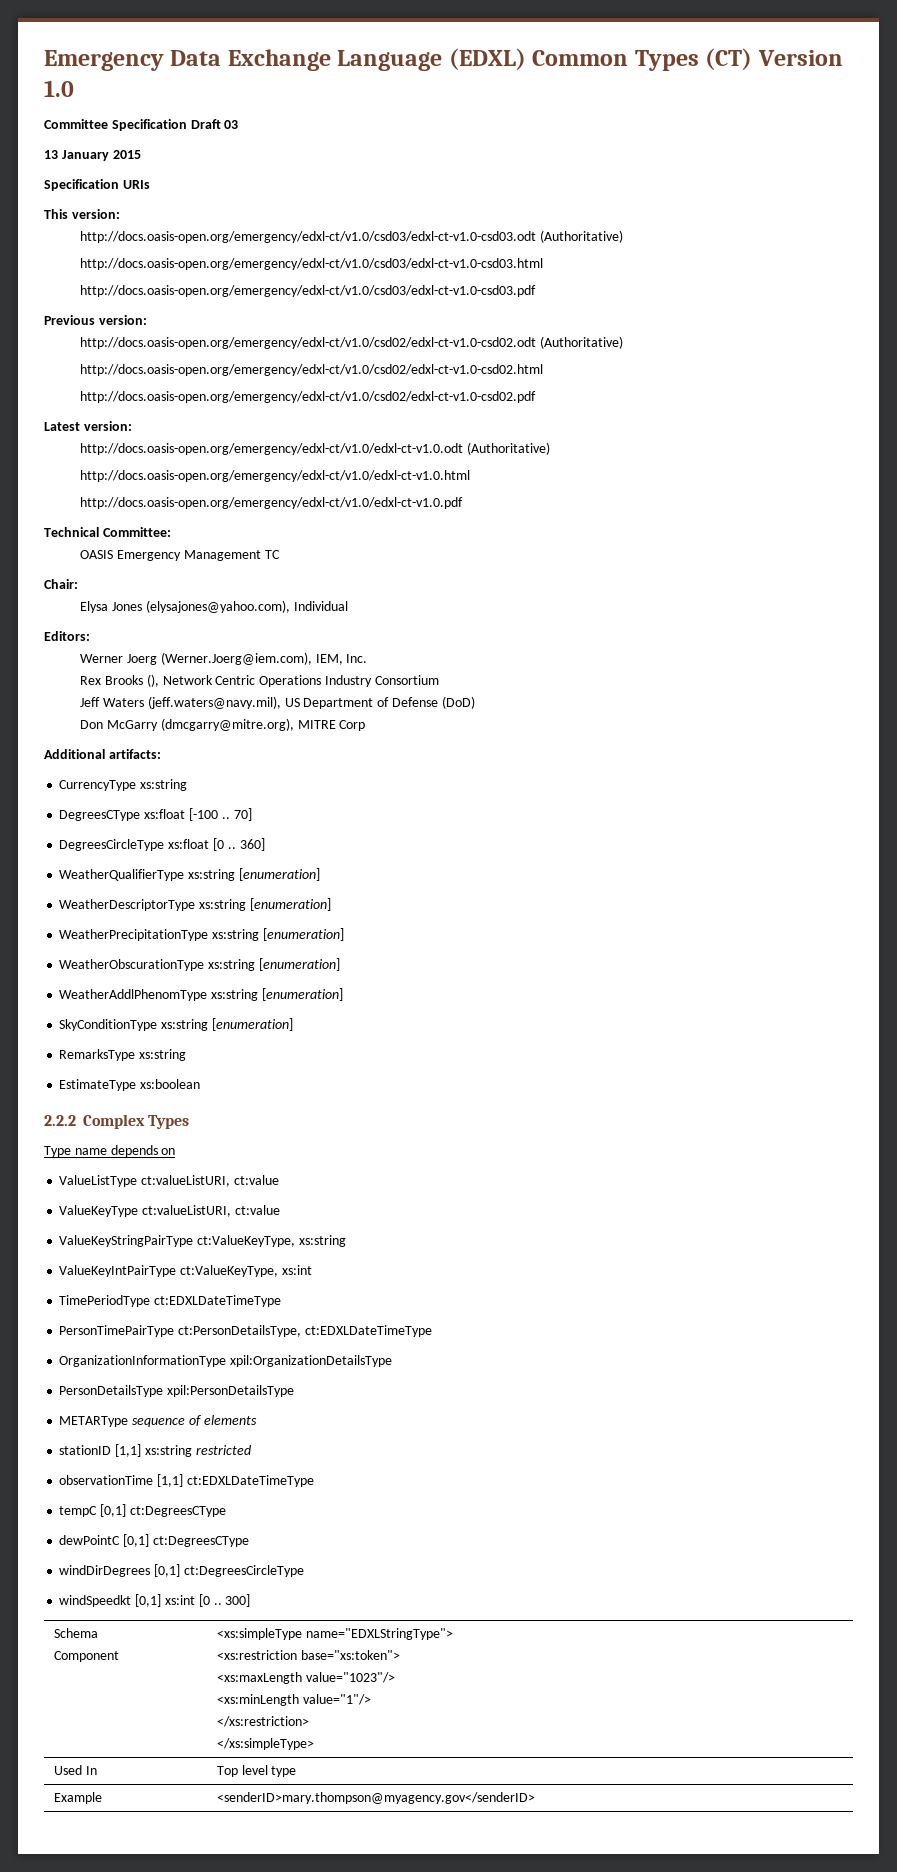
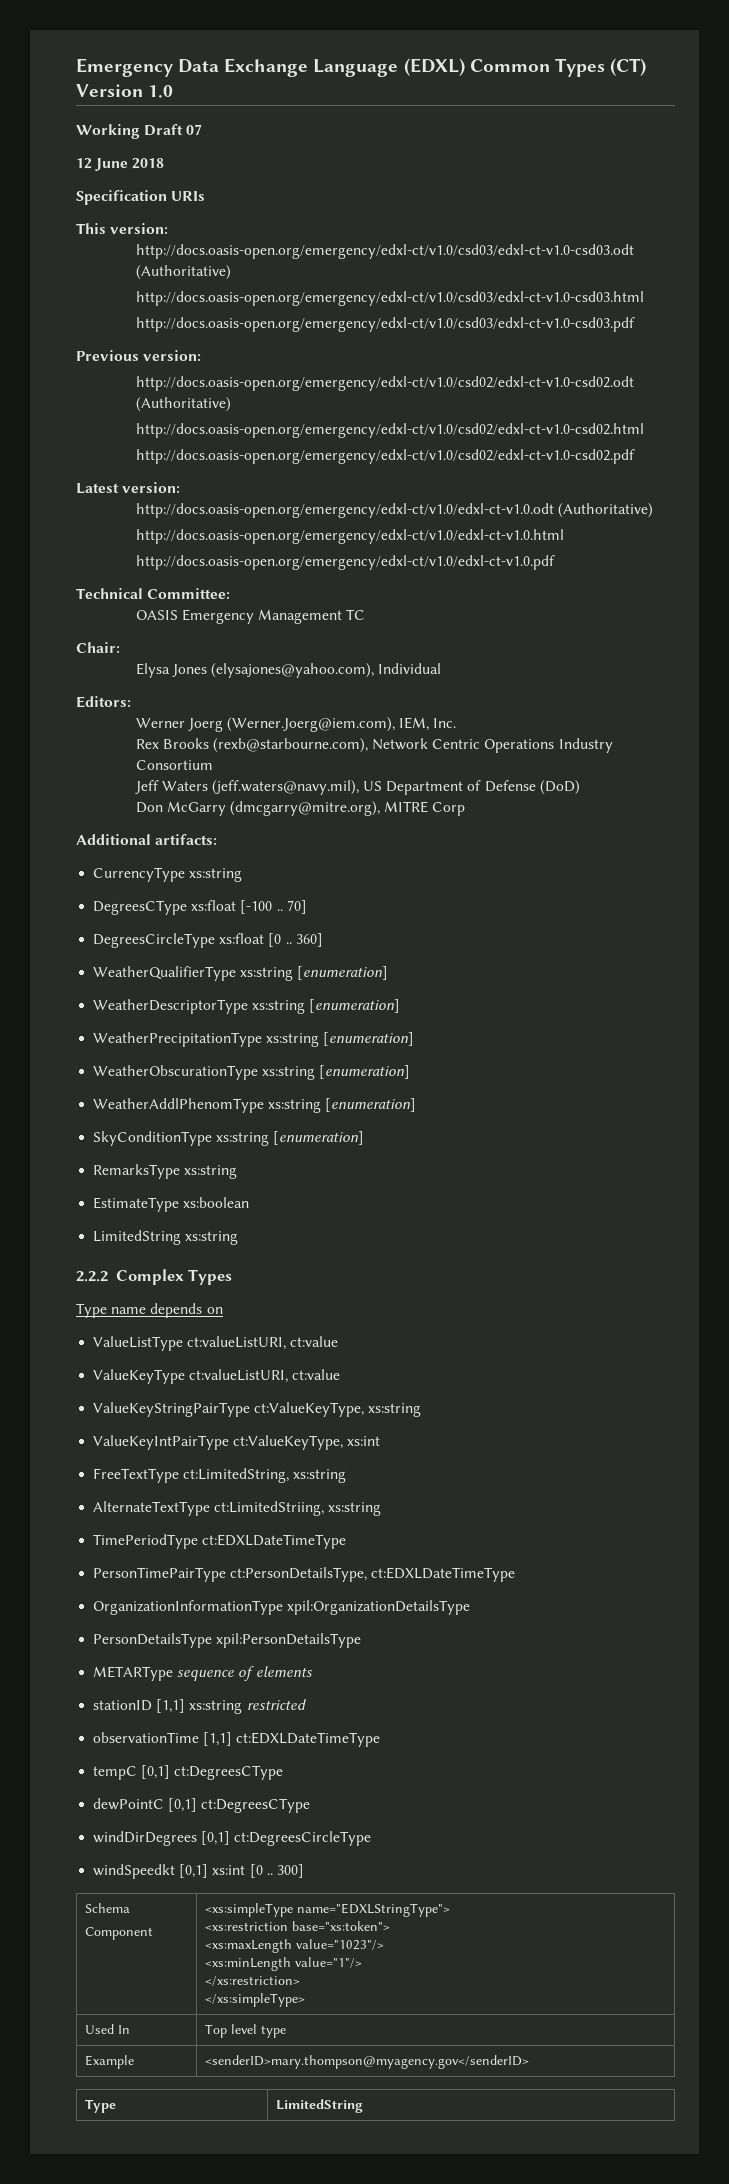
- Committee Specification Draft 03
- 13 January 2015
+ Working Draft 07
+ 12 June 2018
- Rex Brooks (), Network Centric Operations Industry Consortium
+ Rex Brooks (rexb@starbourne.com), Network Centric Operations Industry Consortium
+ LimitedString xs:string
+ FreeTextType ct:LimitedString, xs:string
+ AlternateTextType ct:LimitedStriing, xs:string
+ Type | LimitedString

